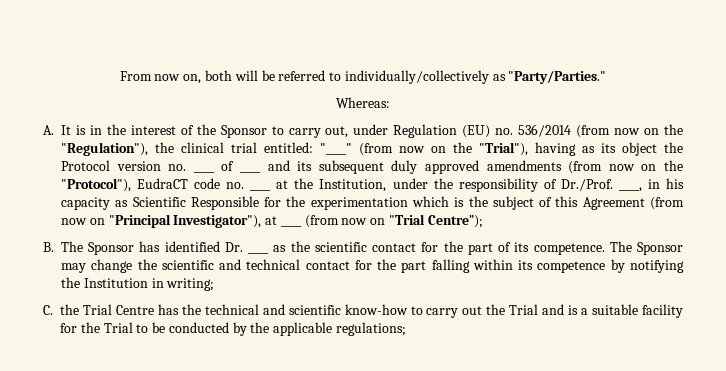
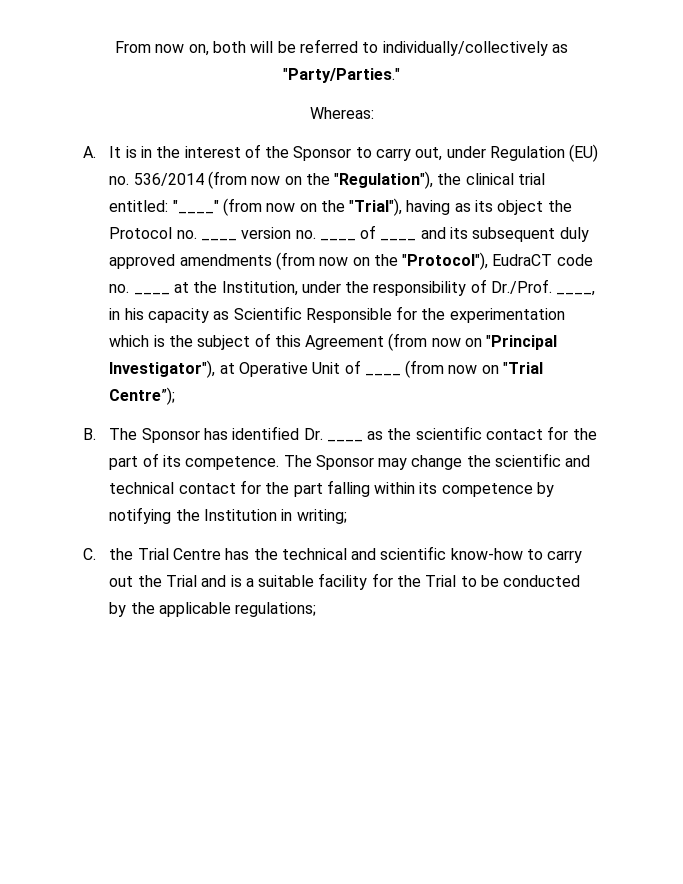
- "____" (from now on the "Trial"), having as its object the Protocol version no. ____ of ____ and its subsequent duly approved amendments (from now on the "Protocol"), EudraCT code no. ____ at the Institution, under the responsibility of Dr./Prof. ____, in his capacity as Scientific Responsible for the experimentation which is the subject of this Agreement (from now on "Principal Investigator"), at ____ (from now on "Trial Centre”);
+ "____" (from now on the "Trial"), having as its object the Protocol no. ____ version no. ____ of ____ and its subsequent duly approved amendments (from now on the "Protocol"), EudraCT code no. ____ at the Institution, under the responsibility of Dr./Prof. ____, in his capacity as Scientific Responsible for the experimentation which is the subject of this Agreement (from now on "Principal Investigator"), at Operative Unit of ____ (from now on "Trial Centre”);

